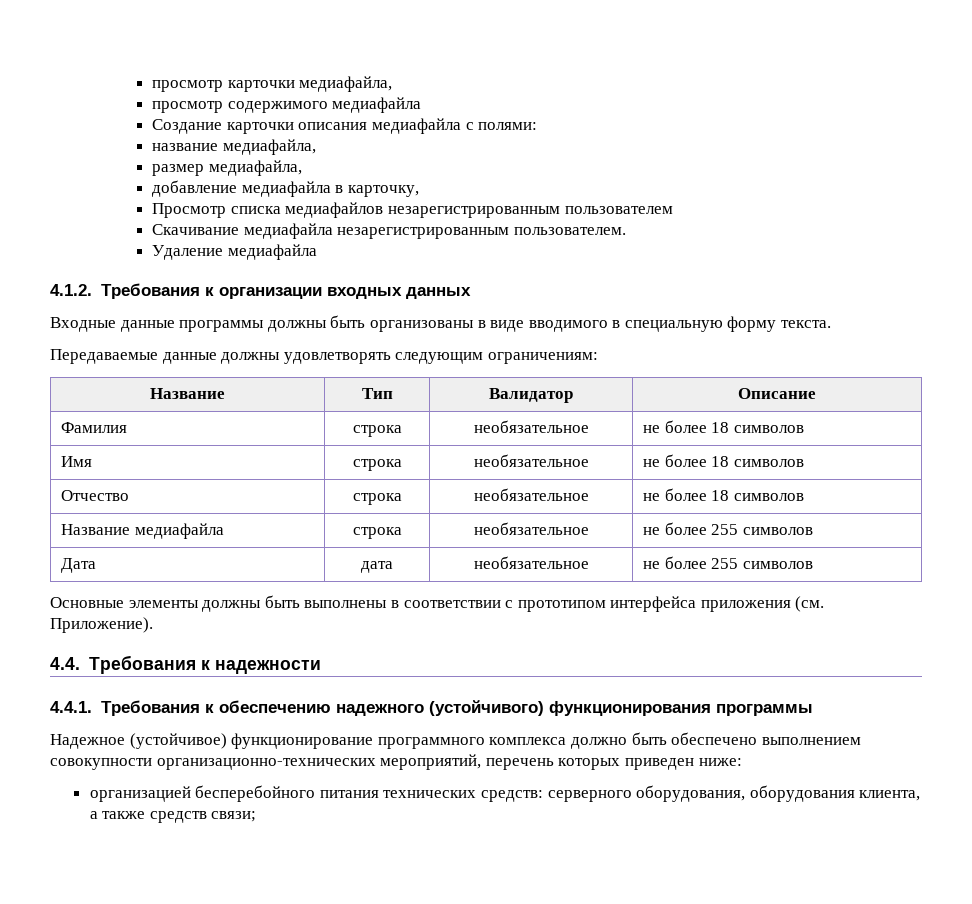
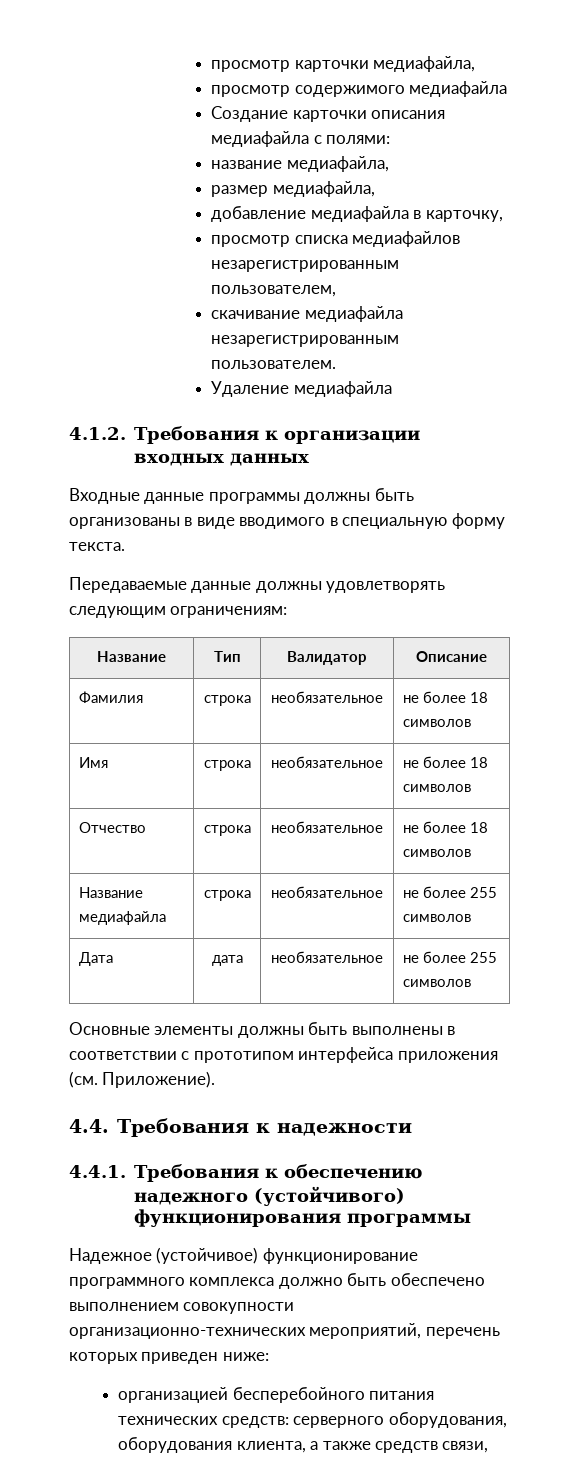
- Просмотр списка медиафайлов незарегистрированным пользователем
- Скачивание медиафайла незарегистрированным пользователем.
+ просмотр списка медиафайлов незарегистрированным пользователем,
+ скачивание медиафайла незарегистрированным пользователем.
- организацией бесперебойного питания технических средств: серверного оборудования, оборудования клиента, а также средств связи;
+ организацией бесперебойного питания технических средств: серверного оборудования, оборудования клиента, а также средств связи,

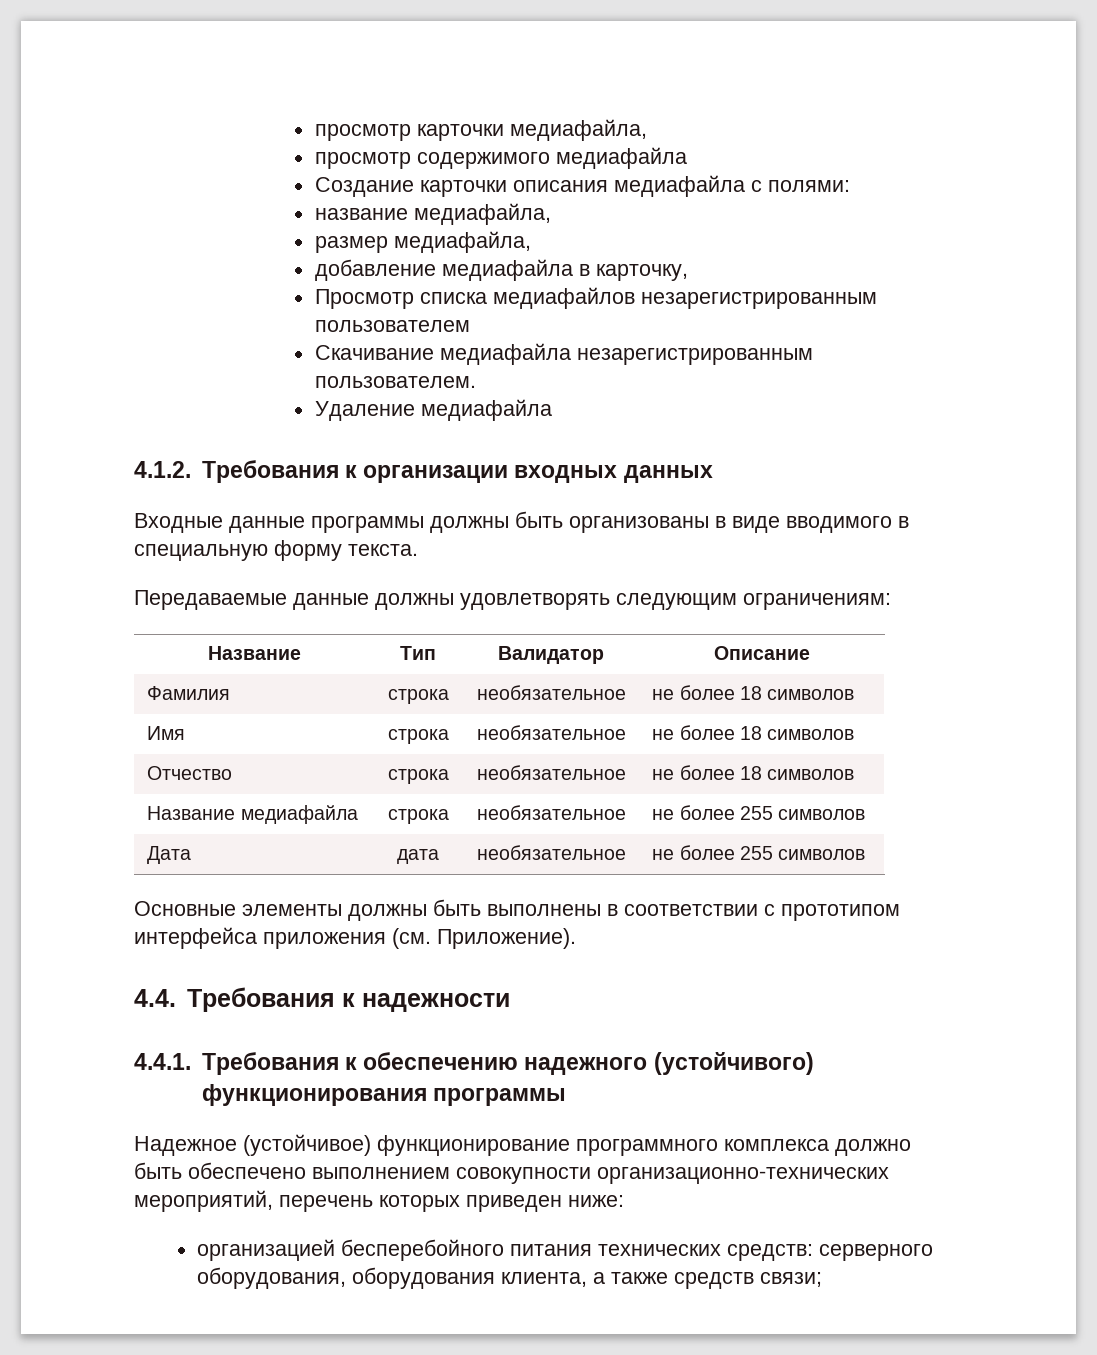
- просмотр списка медиафайлов незарегистрированным пользователем,
- скачивание медиафайла незарегистрированным пользователем.
+ Просмотр списка медиафайлов незарегистрированным пользователем
+ Скачивание медиафайла незарегистрированным пользователем.
- организацией бесперебойного питания технических средств: серверного оборудования, оборудования клиента, а также средств связи,
+ организацией бесперебойного питания технических средств: серверного оборудования, оборудования клиента, а также средств связи;

